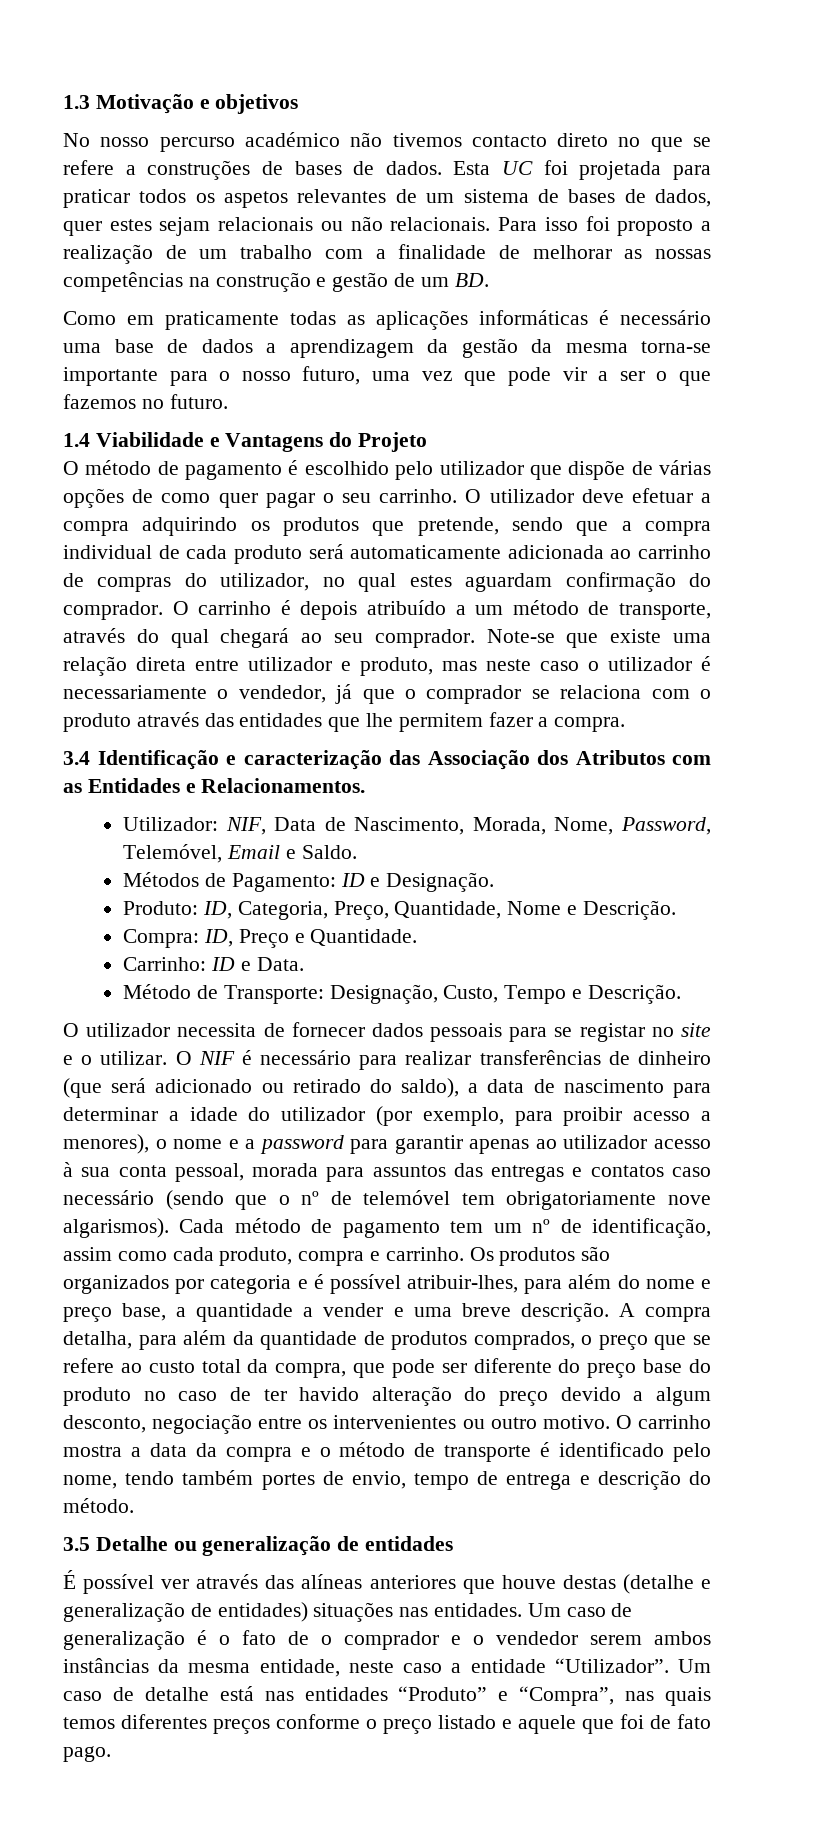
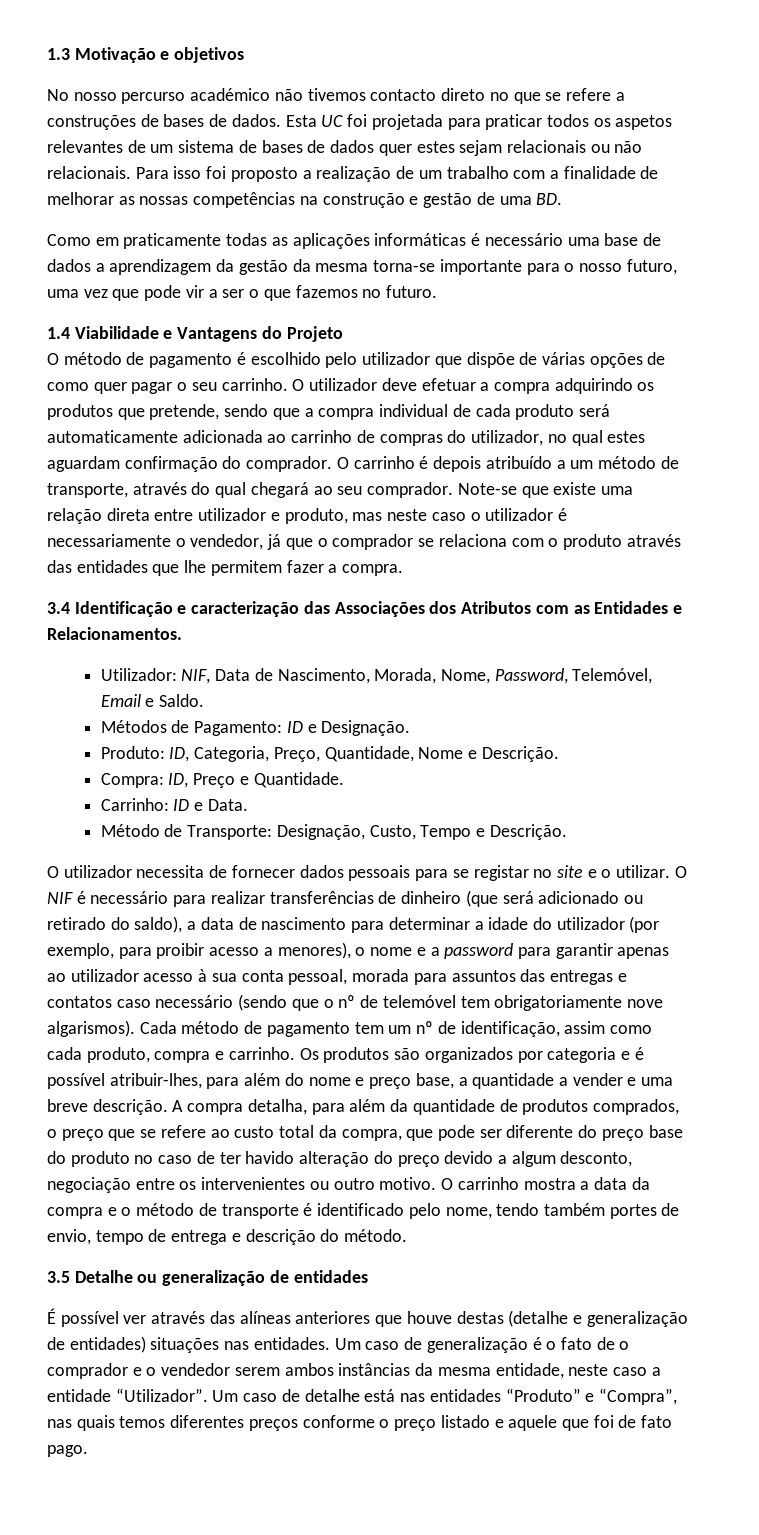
- Esta UC foi projetada para praticar todos os aspetos relevantes de um sistema de bases de dados, quer estes sejam relacionais ou não relacionais.
+ Esta UC foi projetada para praticar todos os aspetos relevantes de um sistema de bases de dados quer estes sejam relacionais ou não relacionais.
- Para isso foi proposto a realização de um trabalho com a finalidade de melhorar as nossas competências na construção e gestão de um BD.
+ Para isso foi proposto a realização de um trabalho com a finalidade de melhorar as nossas competências na construção e gestão de uma BD.
- 3.4 Identificação e caracterização das Associação dos Atributos com as Entidades e Relacionamentos.
+ 3.4 Identificação e caracterização das Associações dos Atributos com as Entidades e Relacionamentos.

